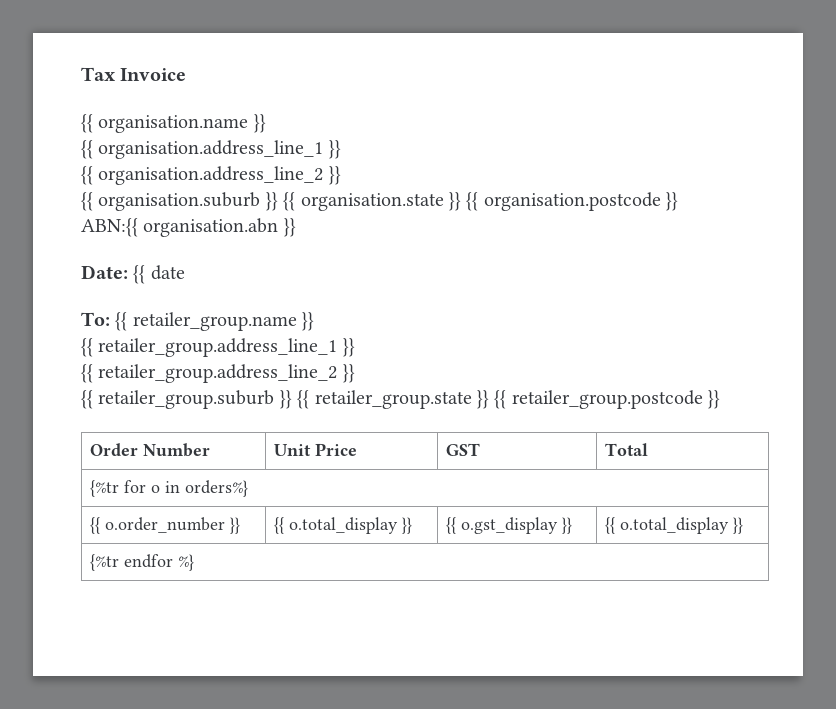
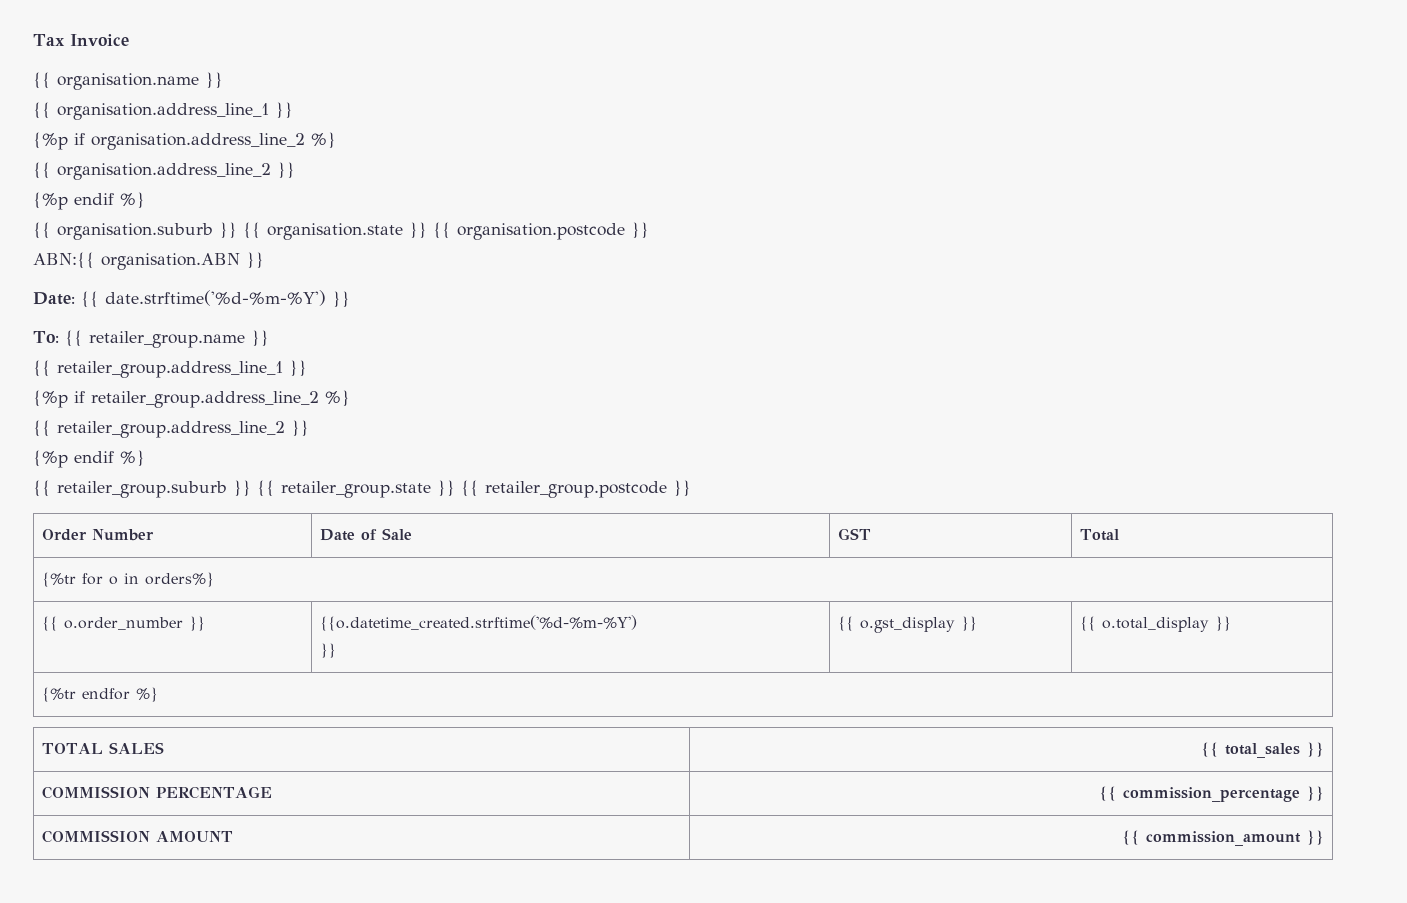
+ {%p if organisation.address_line_2 %}
  {{ organisation.address_line_2 }}
+ {%p endif %}
- ABN:{{ organisation.abn }}
+ ABN:{{ organisation.ABN }}
- Date: {{ date
+ Date: {{ date.strftime('%d-%m-%Y') }}
+ {%p if retailer_group.address_line_2 %}
  {{ retailer_group.address_line_2 }}
+ {%p endif %}
- Order Number | Unit Price | GST | Total
+ Order Number | Date of Sale | GST | Total
- {{ o.order_number }} | {{ o.total_display }} | {{ o.gst_display }} | {{ o.total_display }}
+ {{ o.order_number }} | {{o.datetime_created.strftime('%d-%m-%Y')
+ }} | {{ o.gst_display }} | {{ o.total_display }}
+ TOTAL SALES | {{ total_sales }}
+ COMMISSION PERCENTAGE | {{ commission_percentage }}
+ COMMISSION AMOUNT | {{ commission_amount }}

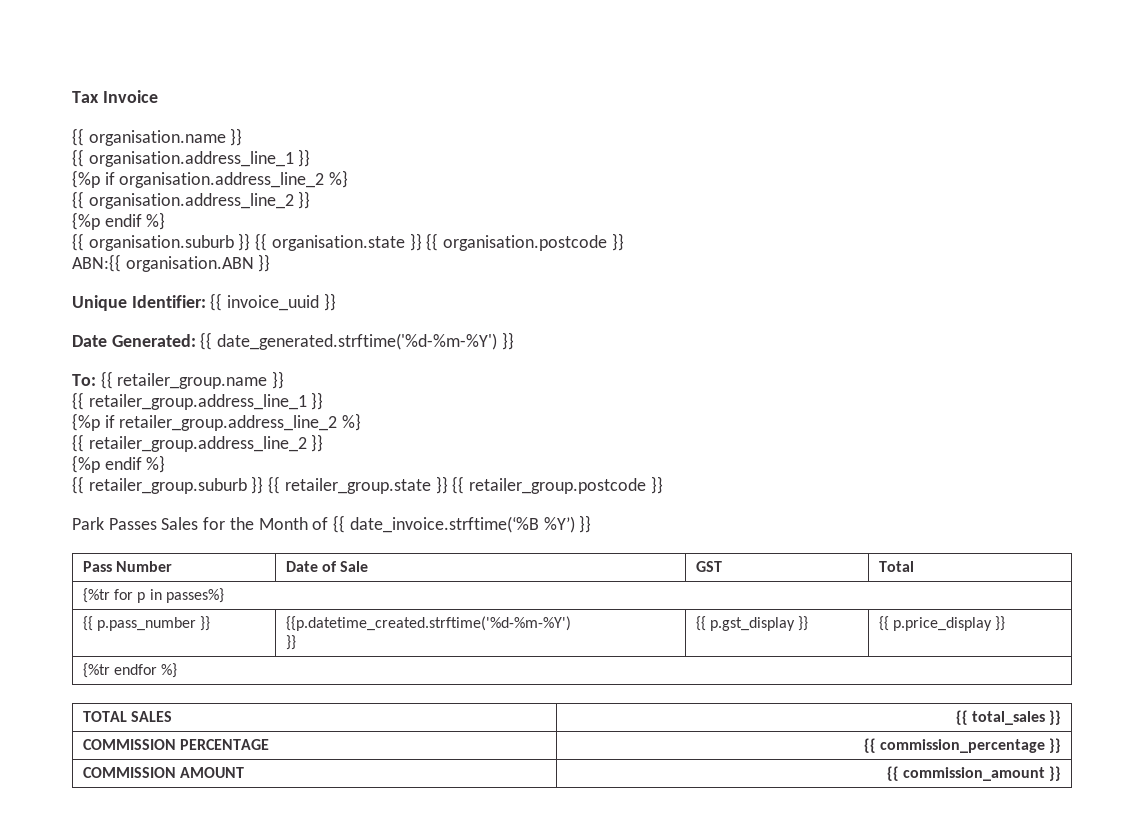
- Date: {{ date.strftime('%d-%m-%Y') }}
+ Unique Identifier: {{ invoice_uuid }}
+ Date Generated: {{ date_generated.strftime('%d-%m-%Y') }}
- Order Number | Date of Sale | GST | Total
+ Park Passes Sales for the Month of {{ date_invoice.strftime(‘%B %Y’) }}
+ Pass Number | Date of Sale | GST | Total
- {%tr for o in orders%}
- {{ o.order_number }} | {{o.datetime_created.strftime('%d-%m-%Y')
- }} | {{ o.gst_display }} | {{ o.total_display }}
+ {%tr for p in passes%}
+ {{ p.pass_number }} | {{p.datetime_created.strftime('%d-%m-%Y')
+ }} | {{ p.gst_display }} | {{ p.price_display }}

